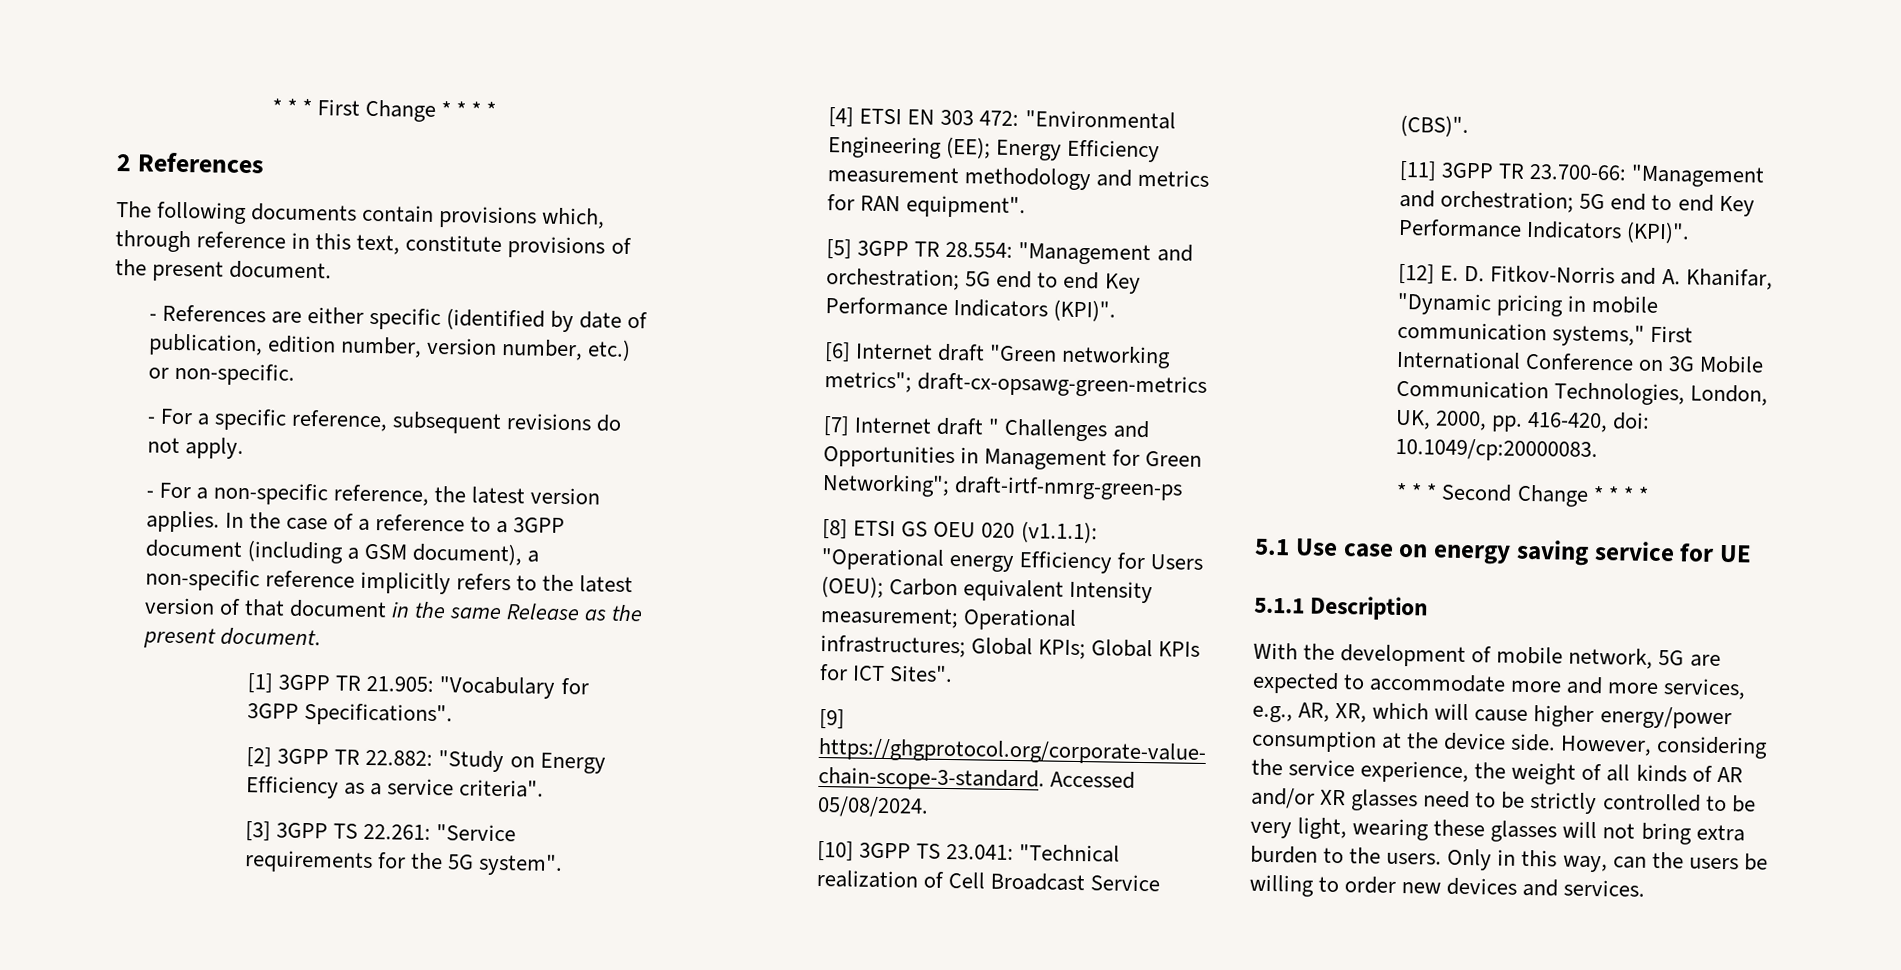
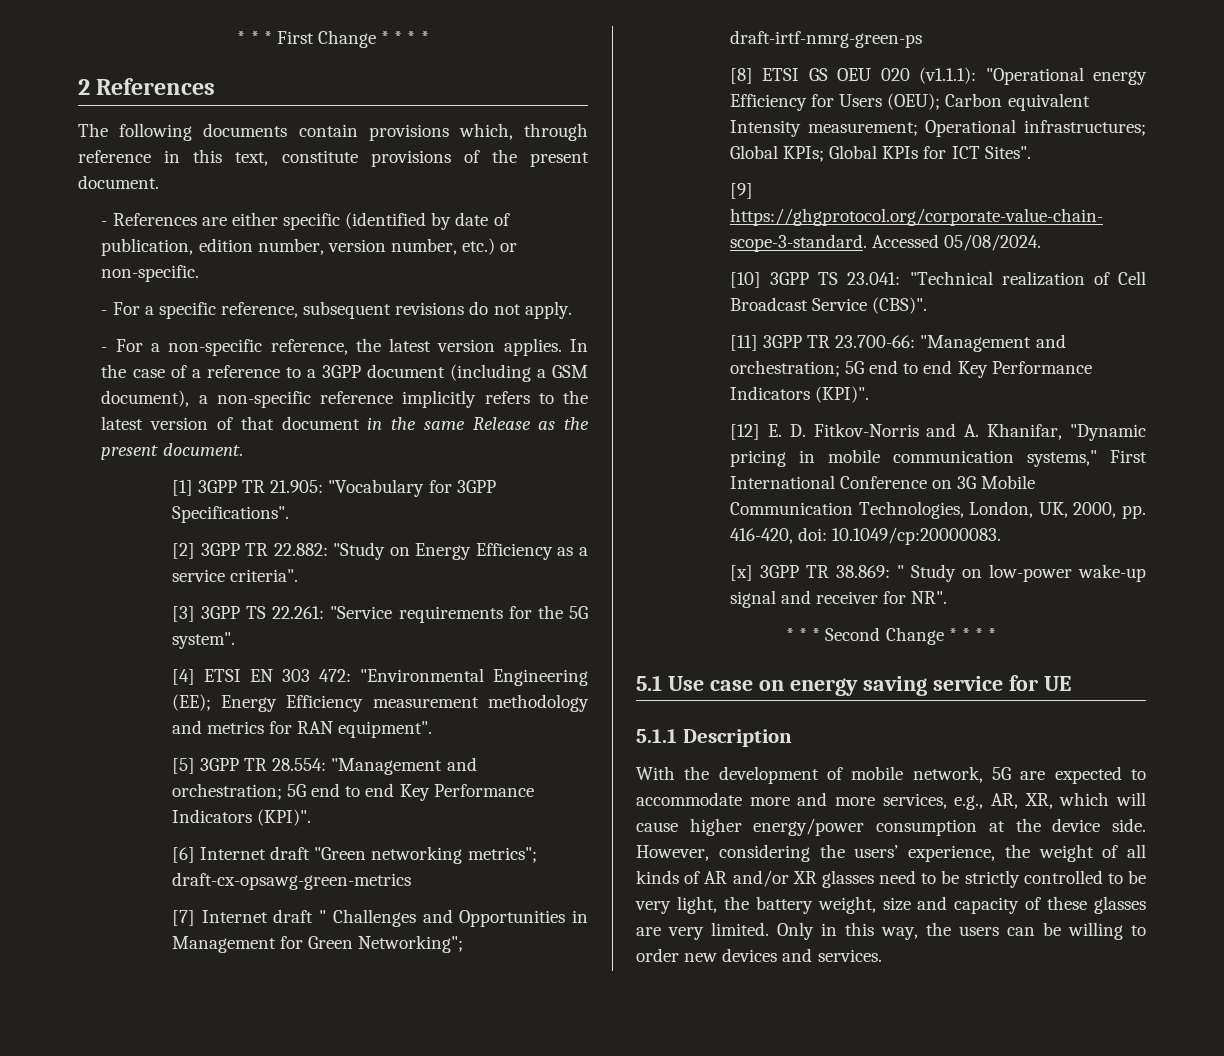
+ [x] 3GPP TR 38.869: " Study on low-power wake-up signal and receiver for NR".
- However, considering the service experience, the weight of all kinds of AR and/or XR glasses need to be strictly controlled to be very light, wearing these glasses will not bring extra burden to the users.
+ However, considering the users’ experience, the weight of all kinds of AR and/or XR glasses need to be strictly controlled to be very light, the battery weight, size and capacity of these glasses are very limited.
- Only in this way, can the users be willing to order new devices and services.
+ Only in this way, the users can be willing to order new devices and services.

